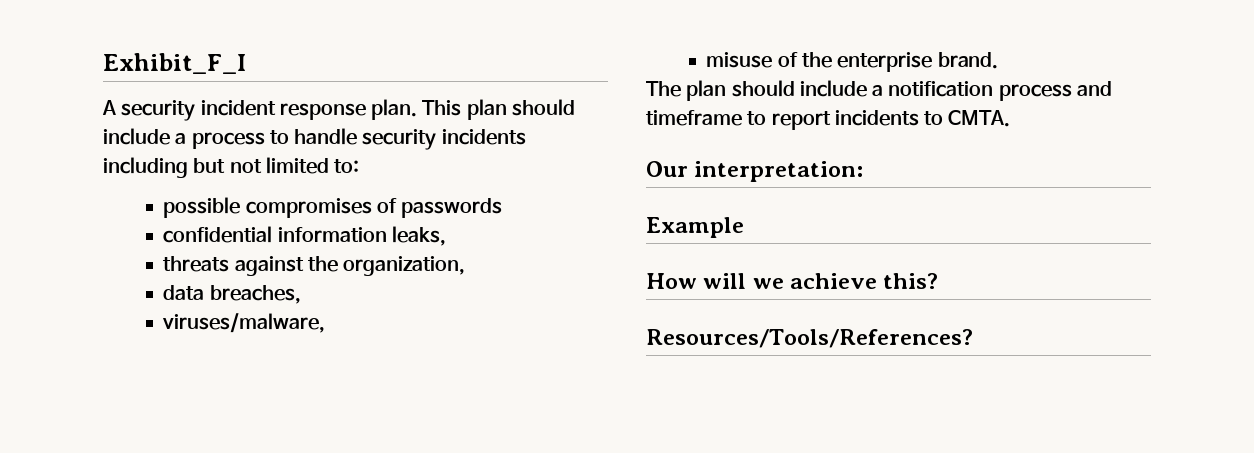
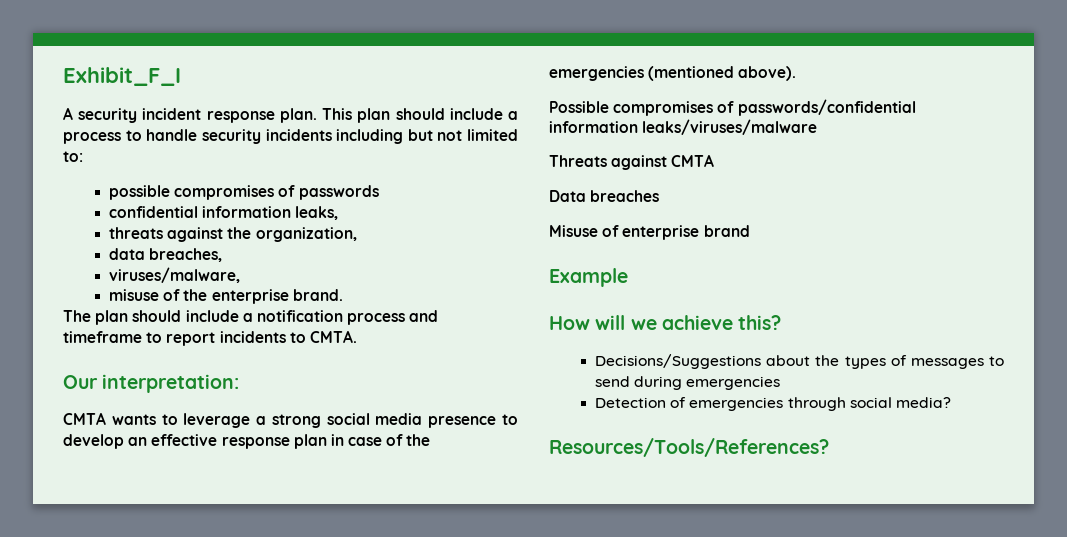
+ CMTA wants to leverage a strong social media presence to develop an effective response plan in case of the emergencies (mentioned above).
+ Possible compromises of passwords/confidential information leaks/viruses/malware
+ Threats against CMTA
+ Data breaches
+ Misuse of enterprise brand
+ Decisions/Suggestions about the types of messages to send during emergencies
+ Detection of emergencies through social media?

